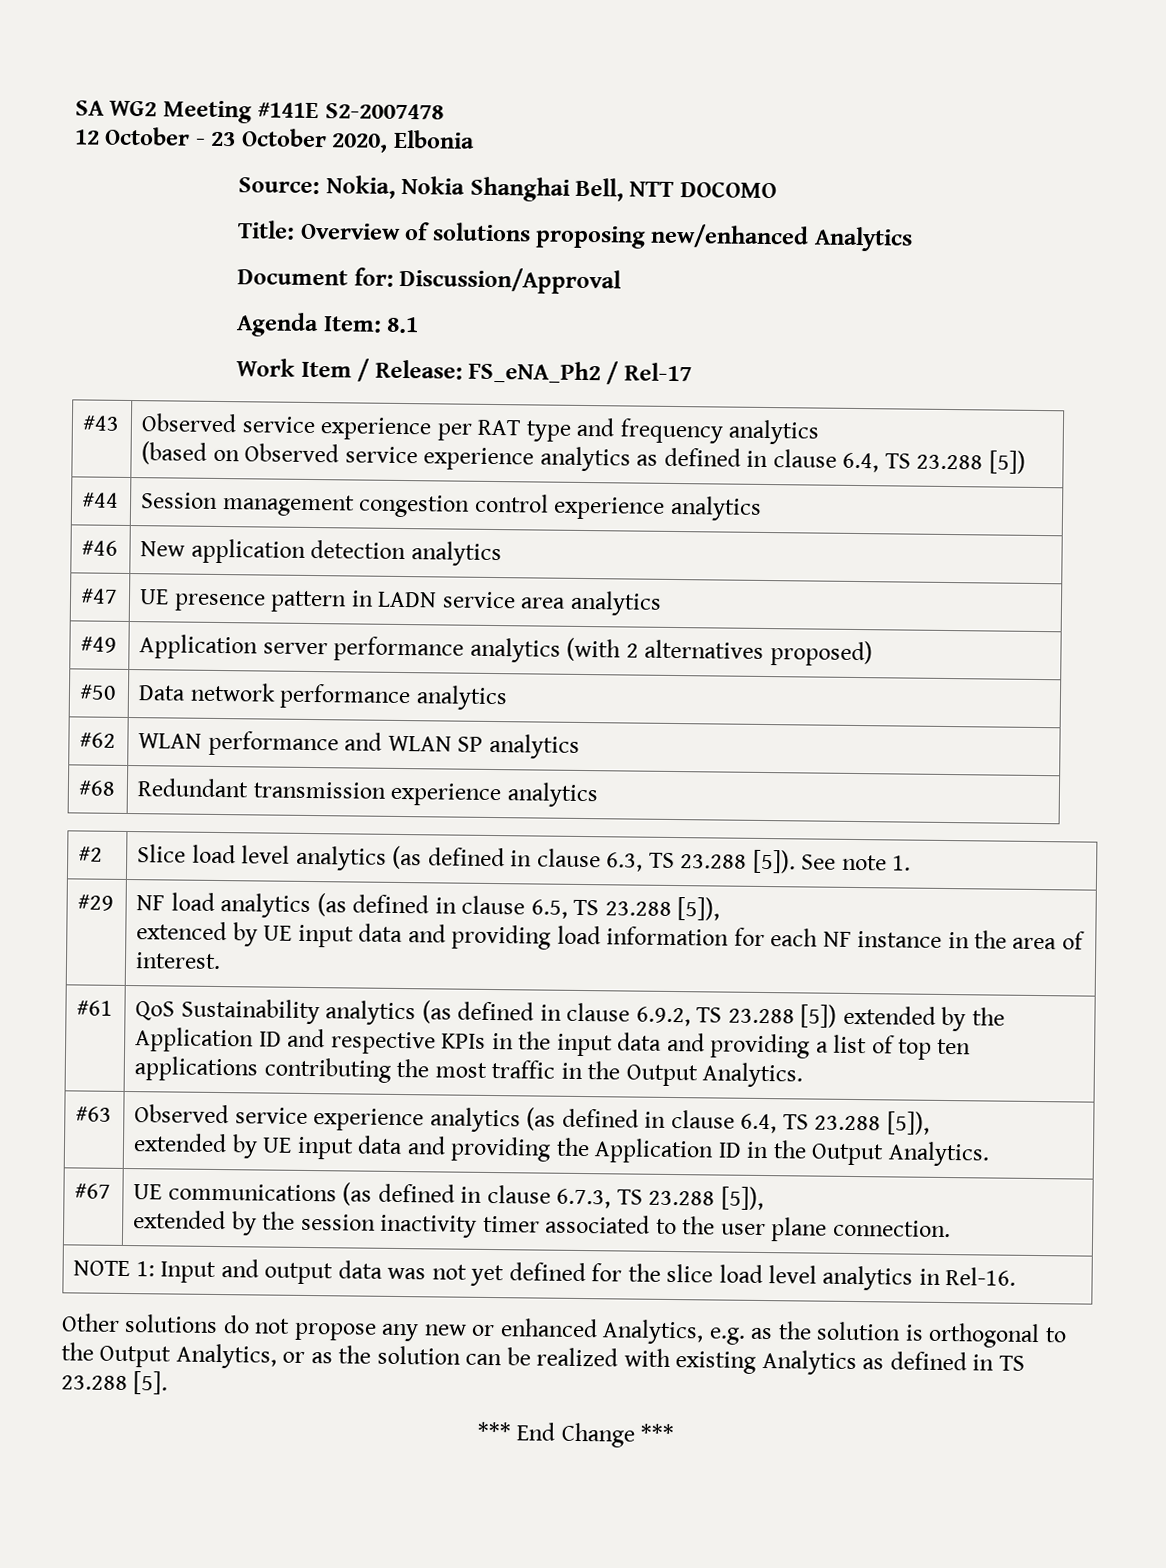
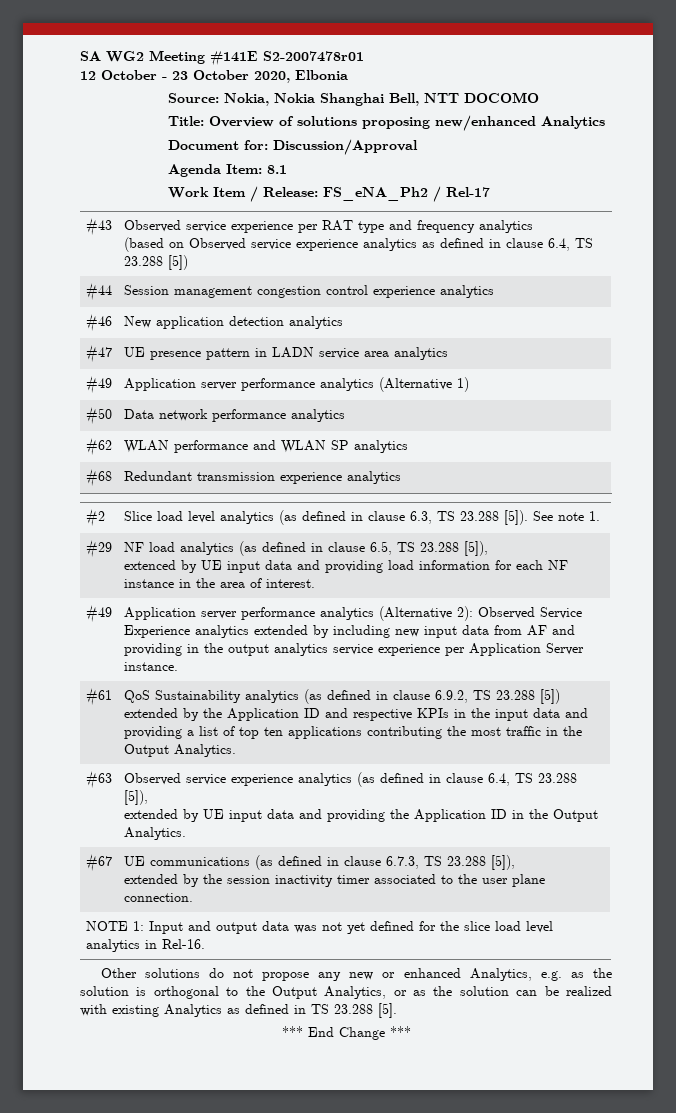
- SA WG2 Meeting #141E S2-2007478
+ SA WG2 Meeting #141E S2-2007478r01
- #49 | Application server performance analytics (with 2 alternatives proposed)
+ #49 | Application server performance analytics (Alternative 1)
+ #49 | Application server performance analytics (Alternative 2): Observed Service Experience analytics extended by including new input data from AF and providing in the output analytics service experience per Application Server instance.

